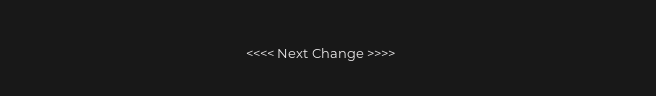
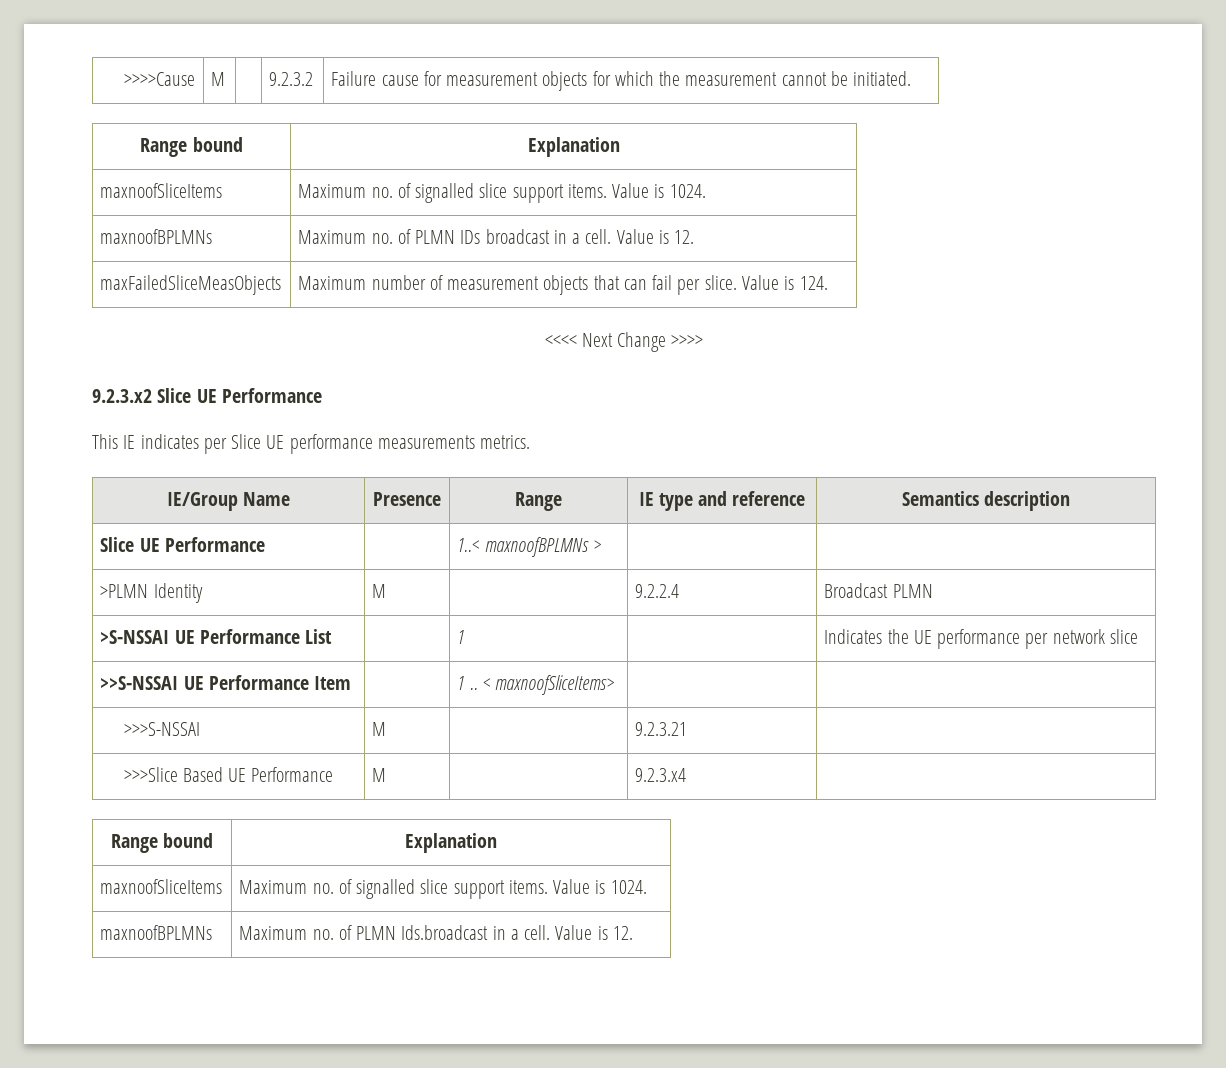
+ >>>>Cause | M | | 9.2.3.2 | Failure cause for measurement objects for which the measurement cannot be initiated.
+ Range bound | Explanation
+ maxnoofSliceItems | Maximum no. of signalled slice support items. Value is 1024.
+ maxnoofBPLMNs | Maximum no. of PLMN IDs broadcast in a cell. Value is 12.
+ maxFailedSliceMeasObjects | Maximum number of measurement objects that can fail per slice. Value is 124.
  <<<< Next Change >>>>
+ 9.2.3.x2 Slice UE Performance
+ This IE indicates per Slice UE performance measurements metrics.
+ IE/Group Name | Presence | Range | IE type and reference | Semantics description
+ Slice UE Performance | | 1..< maxnoofBPLMNs > | |
+ >PLMN Identity | M | | 9.2.2.4 | Broadcast PLMN
+ >S-NSSAI UE Performance List | | 1 | | Indicates the UE performance per network slice
+ >>S-NSSAI UE Performance Item | | 1 .. < maxnoofSliceItems> | |
+ >>>S-NSSAI | M | | 9.2.3.21 |
+ >>>Slice Based UE Performance | M | | 9.2.3.x4 |
+ Range bound | Explanation
+ maxnoofSliceItems | Maximum no. of signalled slice support items. Value is 1024.
+ maxnoofBPLMNs | Maximum no. of PLMN Ids.broadcast in a cell. Value is 12.

